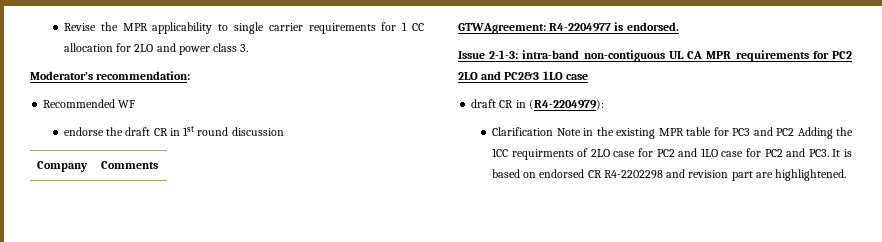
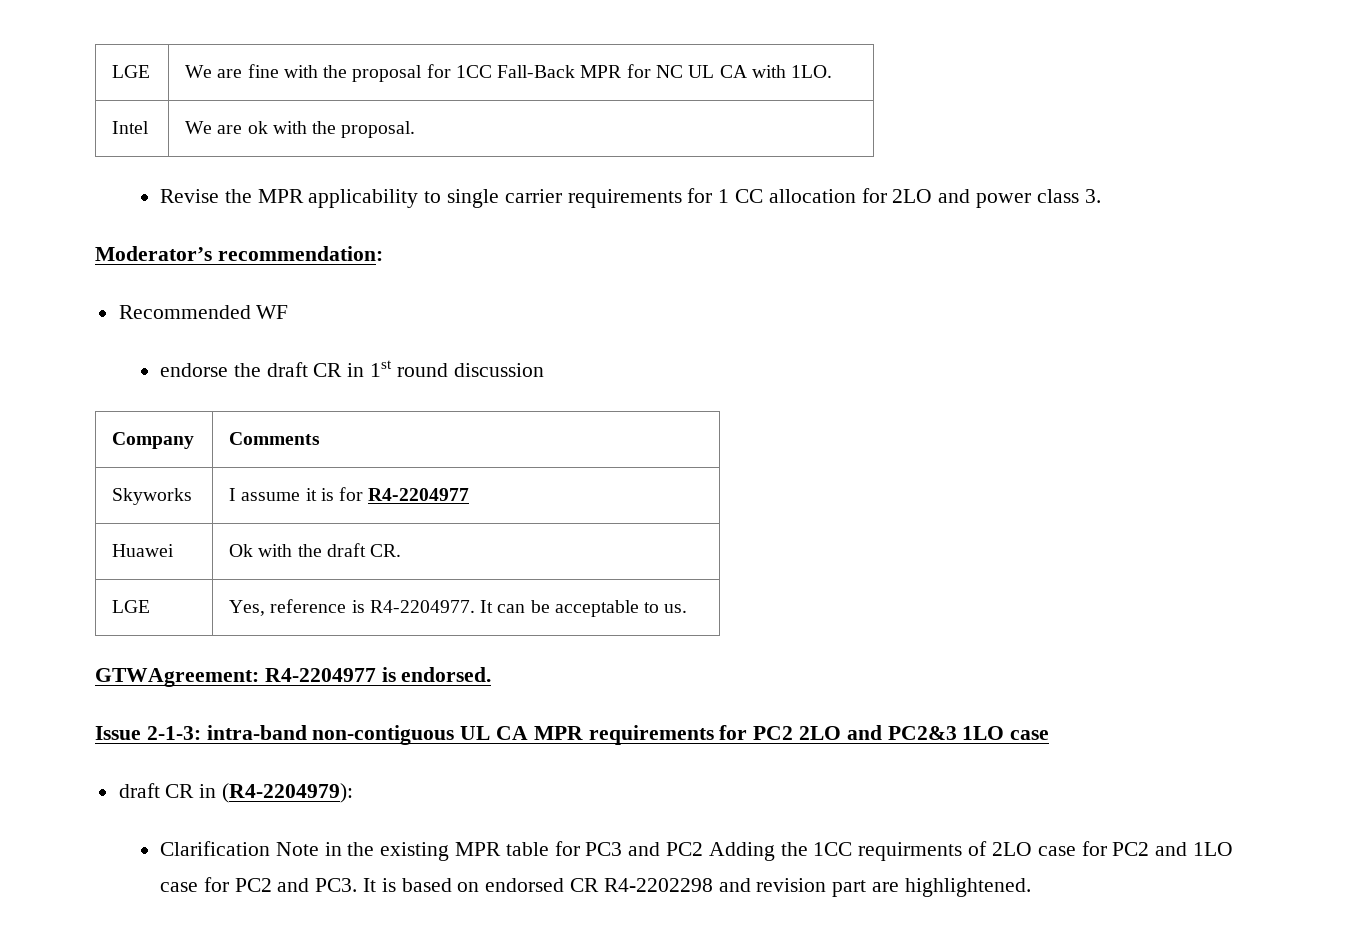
+ LGE | We are fine with the proposal for 1CC Fall-Back MPR for NC UL CA with 1LO.
+ Intel | We are ok with the proposal.
+ Skyworks | I assume it is for R4-2204977
+ Huawei | Ok with the draft CR.
+ LGE | Yes, reference is R4-2204977. It can be acceptable to us.

